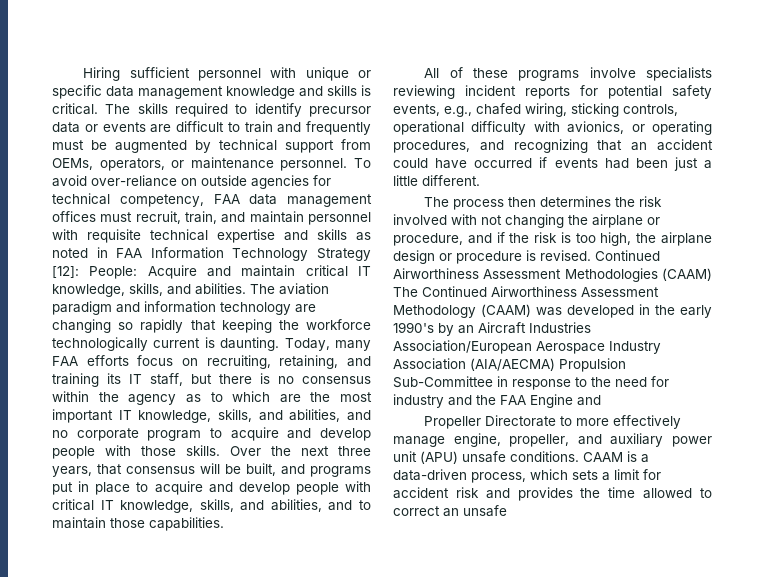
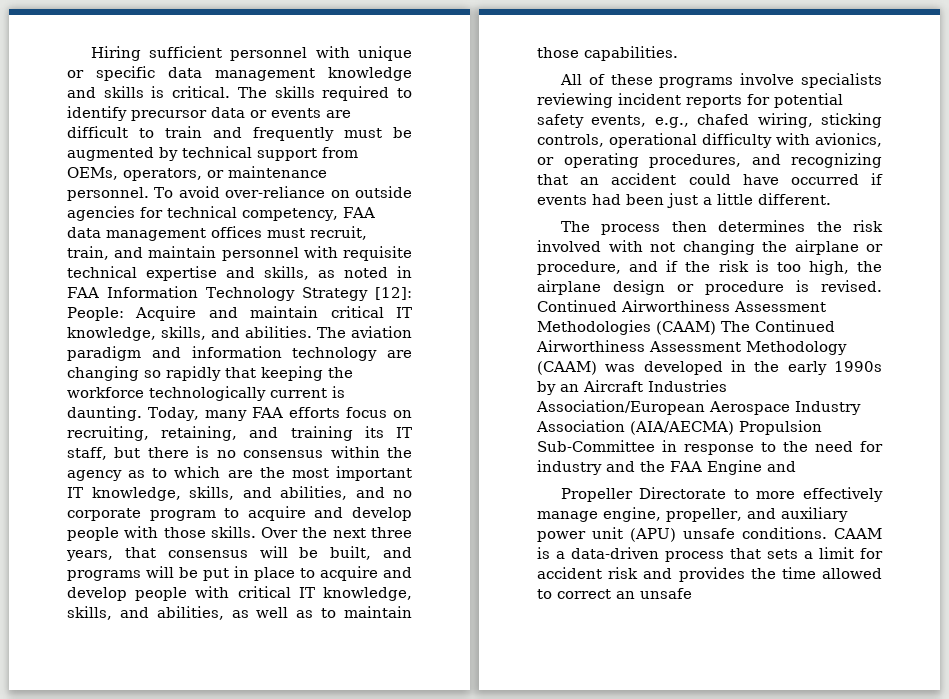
- To avoid over-reliance on outside agencies for technical competency, FAA data management offices must recruit, train, and maintain personnel with requisite technical expertise and skills as noted in FAA Information Technology Strategy [12]: People: Acquire and maintain critical IT knowledge, skills, and abilities.
+ To avoid over-reliance on outside agencies for technical competency, FAA data management offices must recruit, train, and maintain personnel with requisite technical expertise and skills, as noted in FAA Information Technology Strategy [12]: People: Acquire and maintain critical IT knowledge, skills, and abilities.
- Over the next three years, that consensus will be built, and programs put in place to acquire and develop people with critical IT knowledge, skills, and abilities, and to maintain those capabilities.
+ Over the next three years, that consensus will be built, and programs will be put in place to acquire and develop people with critical IT knowledge, skills, and abilities, as well as to maintain those capabilities.
- Continued Airworthiness Assessment Methodologies (CAAM) The Continued Airworthiness Assessment Methodology (CAAM) was developed in the early 1990's by an Aircraft Industries Association/European Aerospace Industry Association (AIA/AECMA) Propulsion Sub-Committee in response to the need for industry and the FAA Engine and
+ Continued Airworthiness Assessment Methodologies (CAAM) The Continued Airworthiness Assessment Methodology (CAAM) was developed in the early 1990s by an Aircraft Industries Association/European Aerospace Industry Association (AIA/AECMA) Propulsion Sub-Committee in response to the need for industry and the FAA Engine and
- CAAM is a data-driven process, which sets a limit for accident risk and provides the time allowed to correct an unsafe
+ CAAM is a data-driven process that sets a limit for accident risk and provides the time allowed to correct an unsafe

